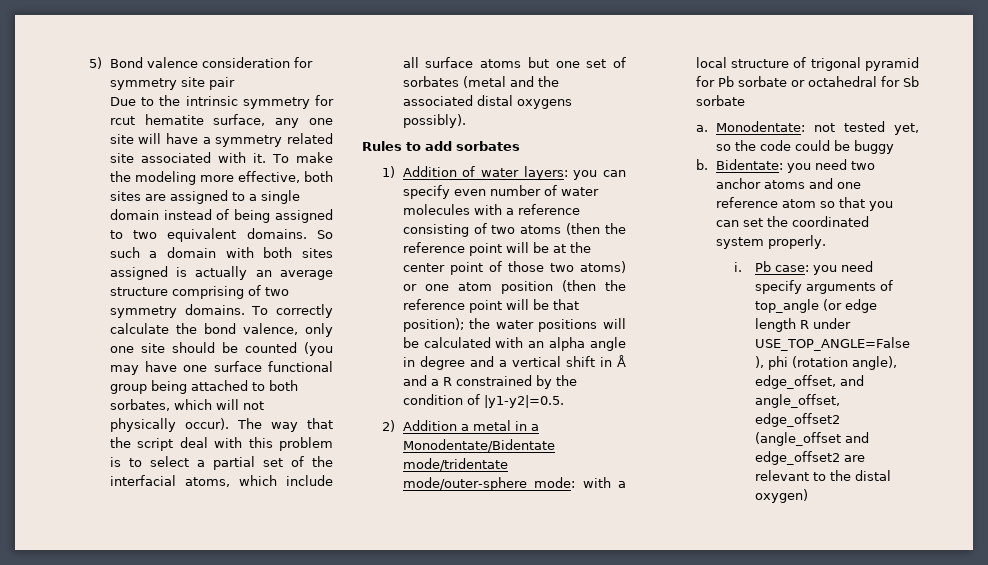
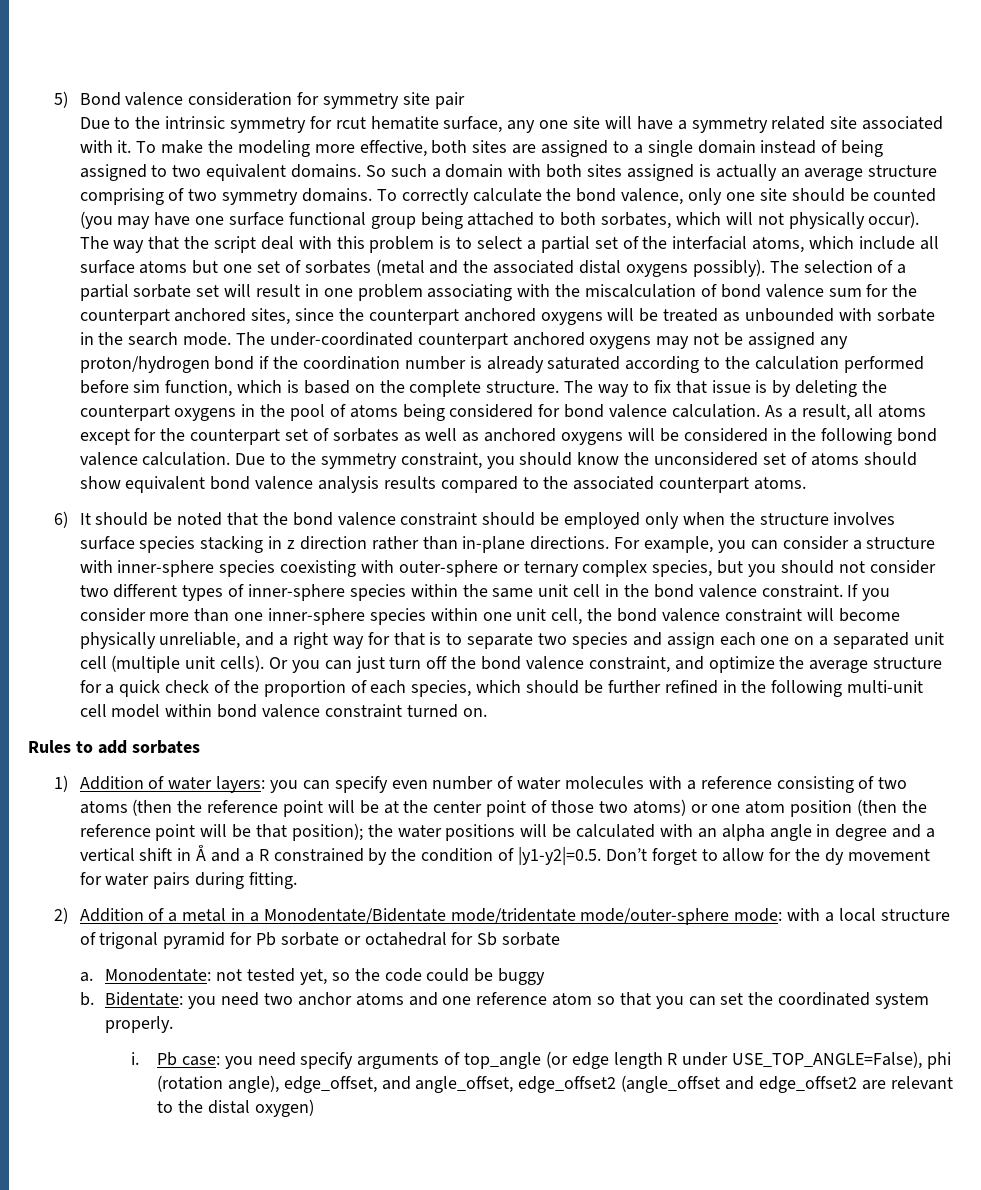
+ The selection of a partial sorbate set will result in one problem associating with the miscalculation of bond valence sum for the counterpart anchored sites, since the counterpart anchored oxygens will be treated as unbounded with sorbate in the search mode. The under-coordinated counterpart anchored oxygens may not be assigned any proton/hydrogen bond if the coordination number is already saturated according to the calculation performed before sim function, which is based on the complete structure. The way to fix that issue is by deleting the counterpart oxygens in the pool of atoms being considered for bond valence calculation. As a result, all atoms except for the counterpart set of sorbates as well as anchored oxygens will be considered in the following bond valence calculation. Due to the symmetry constraint, you should know the unconsidered set of atoms should show equivalent bond valence analysis results compared to the associated counterpart atoms.
+ 6) It should be noted that the bond valence constraint should be employed only when the structure involves surface species stacking in z direction rather than in-plane directions. For example, you can consider a structure with inner-sphere species coexisting with outer-sphere or ternary complex species, but you should not consider two different types of inner-sphere species within the same unit cell in the bond valence constraint. If you consider more than one inner-sphere species within one unit cell, the bond valence constraint will become physically unreliable, and a right way for that is to separate two species and assign each one on a separated unit cell (multiple unit cells). Or you can just turn off the bond valence constraint, and optimize the average structure for a quick check of the proportion of each species, which should be further refined in the following multi-unit cell model within bond valence constraint turned on.
- the water positions will be calculated with an alpha angle in degree and a vertical shift in Å and a R constrained by the condition of |y1-y2|=0.5.
+ the water positions will be calculated with an alpha angle in degree and a vertical shift in Å and a R constrained by the condition of |y1-y2|=0.5. Don’t forget to allow for the dy movement for water pairs during fitting.
- 2) Addition a metal in a Monodentate/Bidentate mode/tridentate mode/outer-sphere mode: with a local structure of trigonal pyramid for Pb sorbate or octahedral for Sb sorbate
+ 2) Addition of a metal in a Monodentate/Bidentate mode/tridentate mode/outer-sphere mode: with a local structure of trigonal pyramid for Pb sorbate or octahedral for Sb sorbate
- Pb case: you need specify arguments of top_angle (or edge length R under USE_TOP_ANGLE=False ), phi (rotation angle), edge_offset, and angle_offset, edge_offset2 (angle_offset and edge_offset2 are relevant to the distal oxygen)
+ Pb case: you need specify arguments of top_angle (or edge length R under USE_TOP_ANGLE=False), phi (rotation angle), edge_offset, and angle_offset, edge_offset2 (angle_offset and edge_offset2 are relevant to the distal oxygen)

